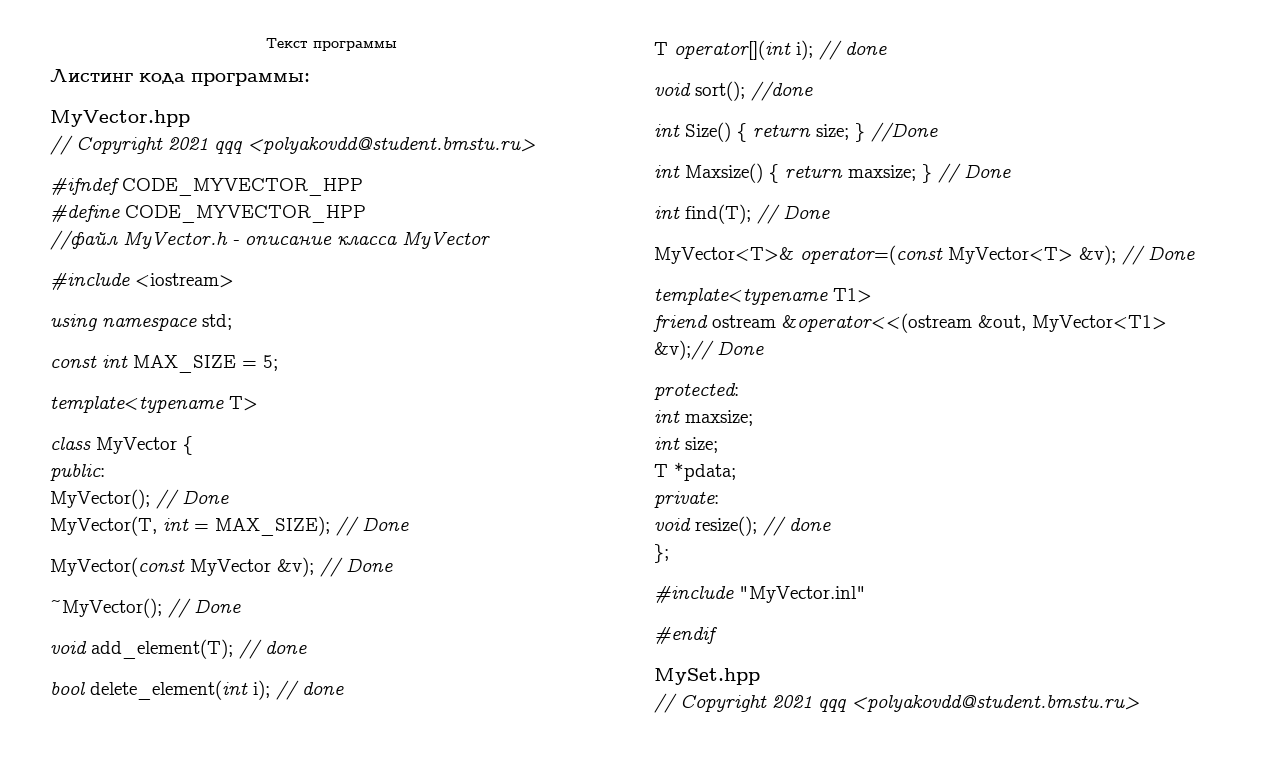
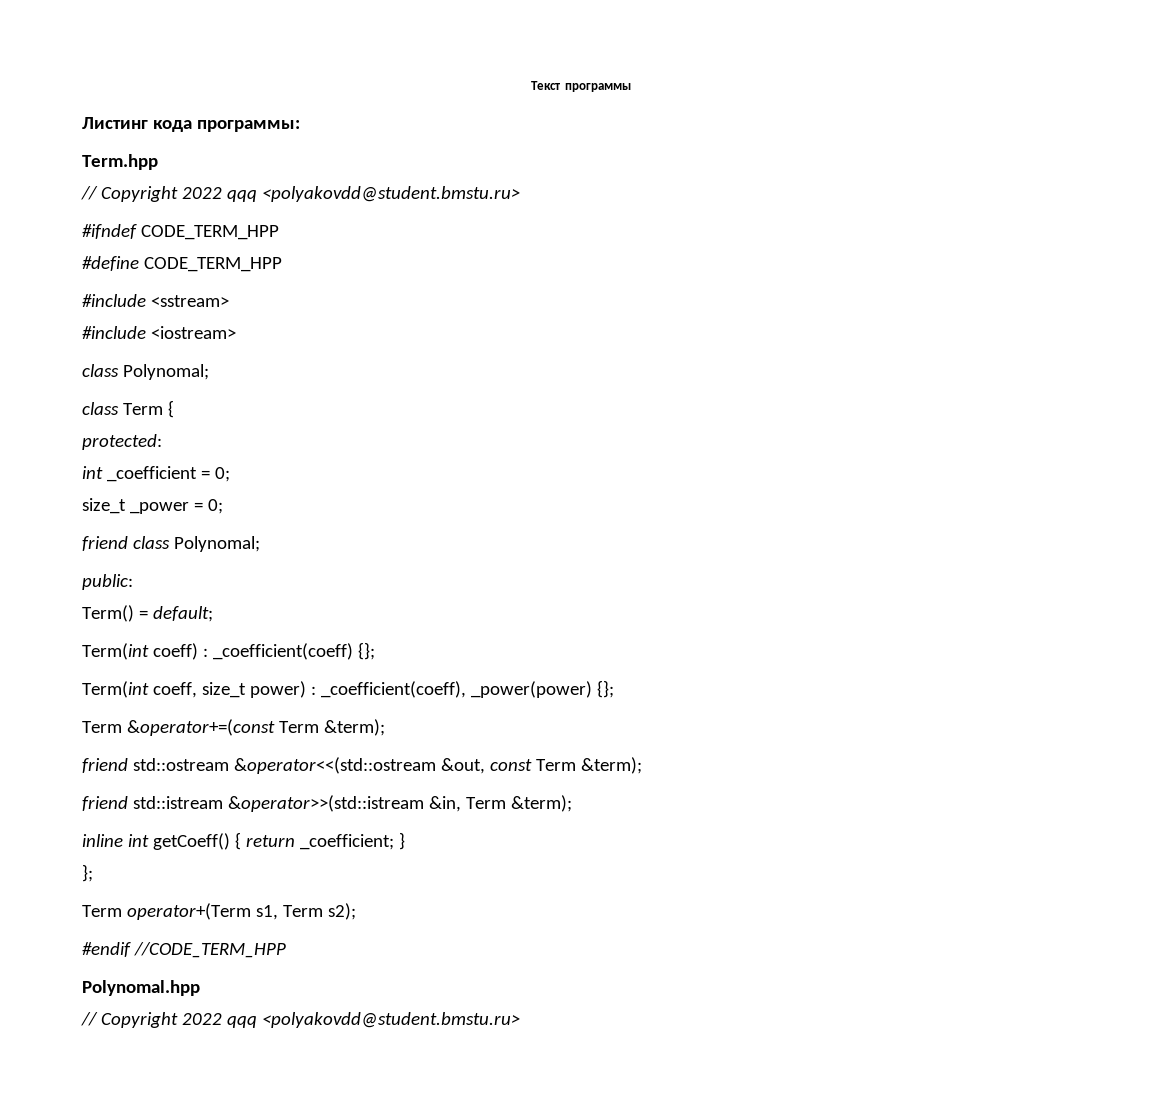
- MyVector.hpp
- // Copyright 2021 qqq <polyakovdd@student.bmstu.ru>
+ Term.hpp
+ // Copyright 2022 qqq <polyakovdd@student.bmstu.ru>
- #ifndef CODE_MYVECTOR_HPP
+ #ifndef CODE_TERM_HPP
- #define CODE_MYVECTOR_HPP
- //файл MyVector.h - описание класса MyVector
+ #define CODE_TERM_HPP
+ #include <sstream>
  #include <iostream>
- using namespace std;
- const int MAX_SIZE = 5;
- template<typename T>
- class MyVector {
+ class Polynomal;
+ class Term {
+ protected:
+ int _coefficient = 0;
+ size_t _power = 0;
+ friend class Polynomal;
  public:
- MyVector(); // Done
- MyVector(T, int = MAX_SIZE); // Done
- MyVector(const MyVector &v); // Done
- ~MyVector(); // Done
- void add_element(T); // done
- bool delete_element(int i); // done
- T operator[](int i); // done
- void sort(); //done
- int Size() { return size; } //Done
- int Maxsize() { return maxsize; } // Done
- int find(T); // Done
- MyVector<T>& operator=(const MyVector<T> &v); // Done
- template<typename T1>
- friend ostream &operator<<(ostream &out, MyVector<T1> &v);// Done
- protected:
- int maxsize;
- int size;
- T *pdata;
- private:
- void resize(); // done
+ Term() = default;
+ Term(int coeff) : _coefficient(coeff) {};
+ Term(int coeff, size_t power) : _coefficient(coeff), _power(power) {};
+ Term &operator+=(const Term &term);
+ friend std::ostream &operator<<(std::ostream &out, const Term &term);
+ friend std::istream &operator>>(std::istream &in, Term &term);
+ inline int getCoeff() { return _coefficient; }
  };
- #include "MyVector.inl"
+ Term operator+(Term s1, Term s2);
- #endif
- MySet.hpp
- // Copyright 2021 qqq <polyakovdd@student.bmstu.ru>
+ #endif //CODE_TERM_HPP
+ Polynomal.hpp
+ // Copyright 2022 qqq <polyakovdd@student.bmstu.ru>

